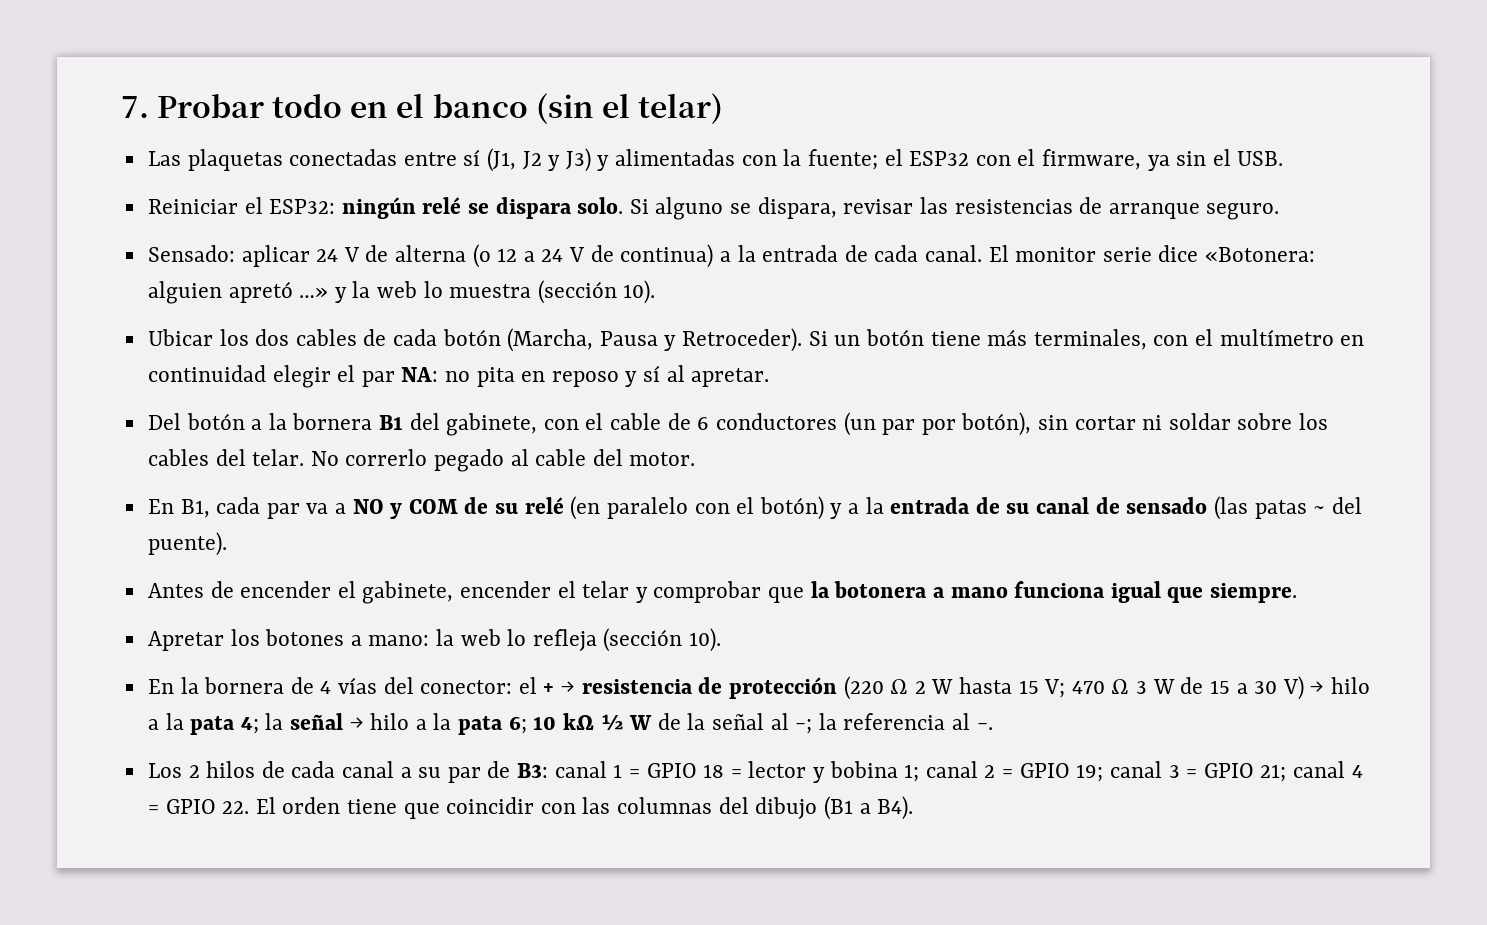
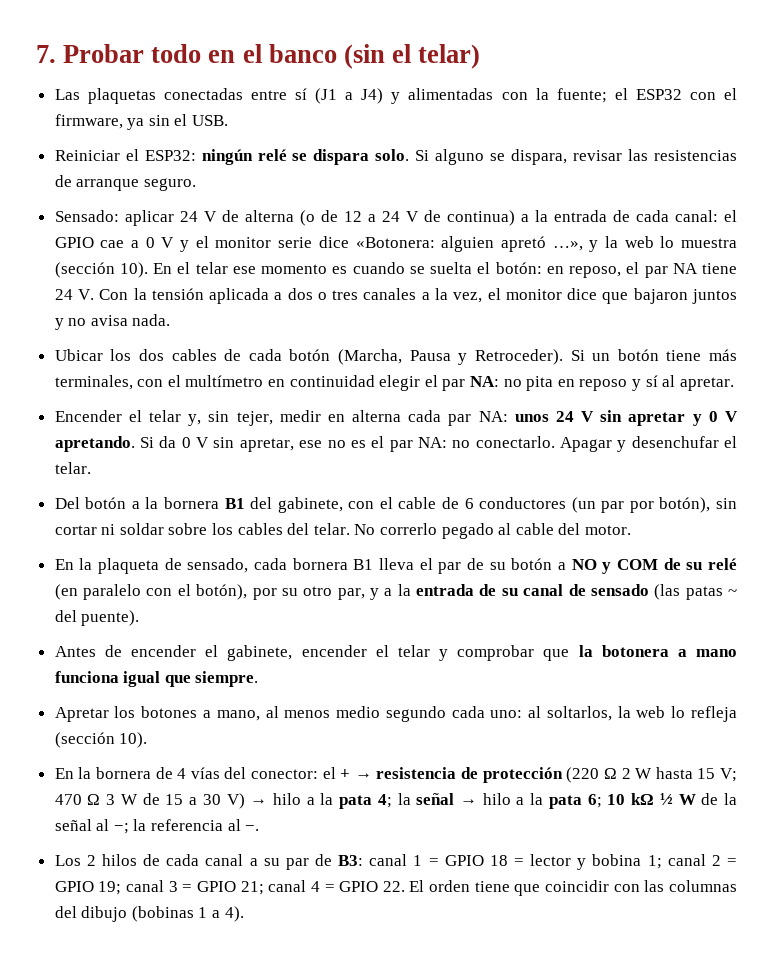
- Las plaquetas conectadas entre sí (J1, J2 y J3) y alimentadas con la fuente; el ESP32 con el firmware, ya sin el USB.
+ Las plaquetas conectadas entre sí (J1 a J4) y alimentadas con la fuente; el ESP32 con el firmware, ya sin el USB.
- Sensado: aplicar 24 V de alterna (o 12 a 24 V de continua) a la entrada de cada canal. El monitor serie dice «Botonera: alguien apretó …» y la web lo muestra (sección 10).
+ Sensado: aplicar 24 V de alterna (o de 12 a 24 V de continua) a la entrada de cada canal: el GPIO cae a 0 V y el monitor serie dice «Botonera: alguien apretó …», y la web lo muestra (sección 10). En el telar ese momento es cuando se suelta el botón: en reposo, el par NA tiene 24 V. Con la tensión aplicada a dos o tres canales a la vez, el monitor dice que bajaron juntos y no avisa nada.
+ Encender el telar y, sin tejer, medir en alterna cada par NA: unos 24 V sin apretar y 0 V apretando. Si da 0 V sin apretar, ese no es el par NA: no conectarlo. Apagar y desenchufar el telar.
- En B1, cada par va a NO y COM de su relé (en paralelo con el botón) y a la entrada de su canal de sensado (las patas ~ del puente).
+ En la plaqueta de sensado, cada bornera B1 lleva el par de su botón a NO y COM de su relé (en paralelo con el botón), por su otro par, y a la entrada de su canal de sensado (las patas ~ del puente).
- Apretar los botones a mano: la web lo refleja (sección 10).
+ Apretar los botones a mano, al menos medio segundo cada uno: al soltarlos, la web lo refleja (sección 10).
- Los 2 hilos de cada canal a su par de B3: canal 1 = GPIO 18 = lector y bobina 1; canal 2 = GPIO 19; canal 3 = GPIO 21; canal 4 = GPIO 22. El orden tiene que coincidir con las columnas del dibujo (B1 a B4).
+ Los 2 hilos de cada canal a su par de B3: canal 1 = GPIO 18 = lector y bobina 1; canal 2 = GPIO 19; canal 3 = GPIO 21; canal 4 = GPIO 22. El orden tiene que coincidir con las columnas del dibujo (bobinas 1 a 4).

